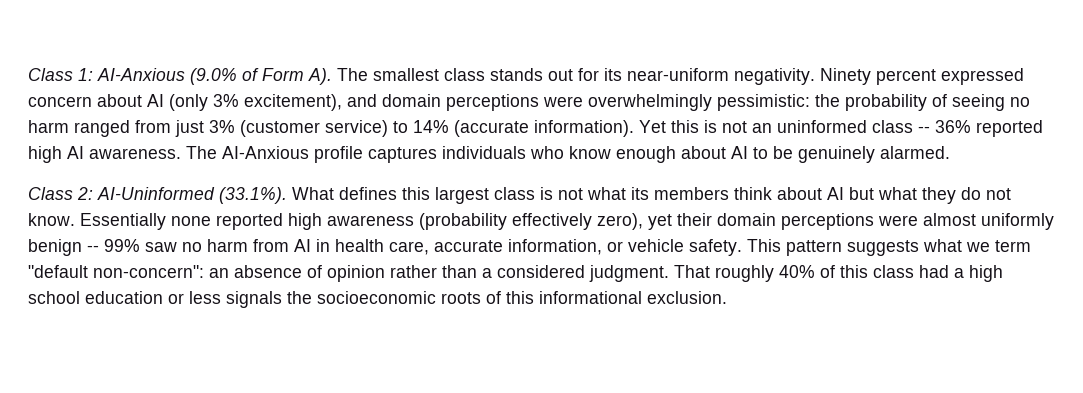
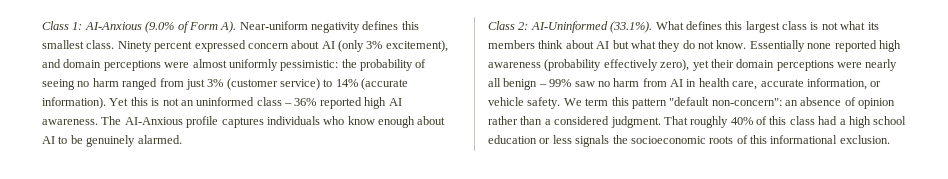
- Class 1: AI-Anxious (9.0% of Form A). The smallest class stands out for its near-uniform negativity.
+ Class 1: AI-Anxious (9.0% of Form A). Near-uniform negativity defines this smallest class.
- Ninety percent expressed concern about AI (only 3% excitement), and domain perceptions were overwhelmingly pessimistic: the probability of seeing no harm ranged from just 3% (customer service) to 14% (accurate information).
+ Ninety percent expressed concern about AI (only 3% excitement), and domain perceptions were almost uniformly pessimistic: the probability of seeing no harm ranged from just 3% (customer service) to 14% (accurate information).
- Yet this is not an uninformed class -- 36% reported high AI awareness.
+ Yet this is not an uninformed class – 36% reported high AI awareness.
- Essentially none reported high awareness (probability effectively zero), yet their domain perceptions were almost uniformly benign -- 99% saw no harm from AI in health care, accurate information, or vehicle safety.
+ Essentially none reported high awareness (probability effectively zero), yet their domain perceptions were nearly all benign – 99% saw no harm from AI in health care, accurate information, or vehicle safety.
- This pattern suggests what we term "default non-concern": an absence of opinion rather than a considered judgment.
+ We term this pattern "default non-concern": an absence of opinion rather than a considered judgment.

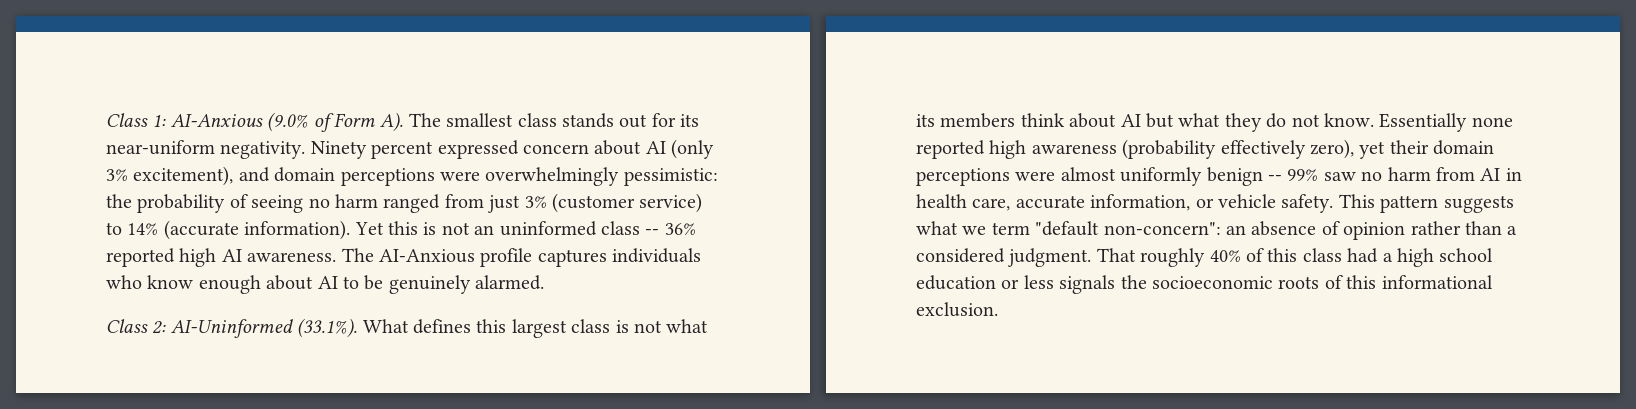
- Class 1: AI-Anxious (9.0% of Form A). Near-uniform negativity defines this smallest class.
+ Class 1: AI-Anxious (9.0% of Form A). The smallest class stands out for its near-uniform negativity.
- Ninety percent expressed concern about AI (only 3% excitement), and domain perceptions were almost uniformly pessimistic: the probability of seeing no harm ranged from just 3% (customer service) to 14% (accurate information).
+ Ninety percent expressed concern about AI (only 3% excitement), and domain perceptions were overwhelmingly pessimistic: the probability of seeing no harm ranged from just 3% (customer service) to 14% (accurate information).
- Yet this is not an uninformed class – 36% reported high AI awareness.
+ Yet this is not an uninformed class -- 36% reported high AI awareness.
- Essentially none reported high awareness (probability effectively zero), yet their domain perceptions were nearly all benign – 99% saw no harm from AI in health care, accurate information, or vehicle safety.
+ Essentially none reported high awareness (probability effectively zero), yet their domain perceptions were almost uniformly benign -- 99% saw no harm from AI in health care, accurate information, or vehicle safety.
- We term this pattern "default non-concern": an absence of opinion rather than a considered judgment.
+ This pattern suggests what we term "default non-concern": an absence of opinion rather than a considered judgment.

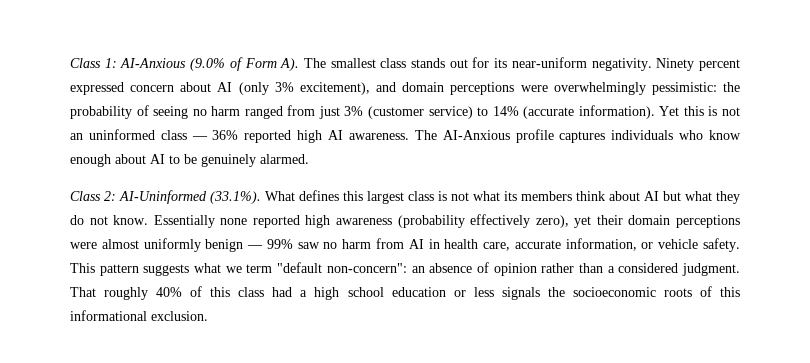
- Yet this is not an uninformed class -- 36% reported high AI awareness.
+ Yet this is not an uninformed class — 36% reported high AI awareness.
- Essentially none reported high awareness (probability effectively zero), yet their domain perceptions were almost uniformly benign -- 99% saw no harm from AI in health care, accurate information, or vehicle safety.
+ Essentially none reported high awareness (probability effectively zero), yet their domain perceptions were almost uniformly benign — 99% saw no harm from AI in health care, accurate information, or vehicle safety.

